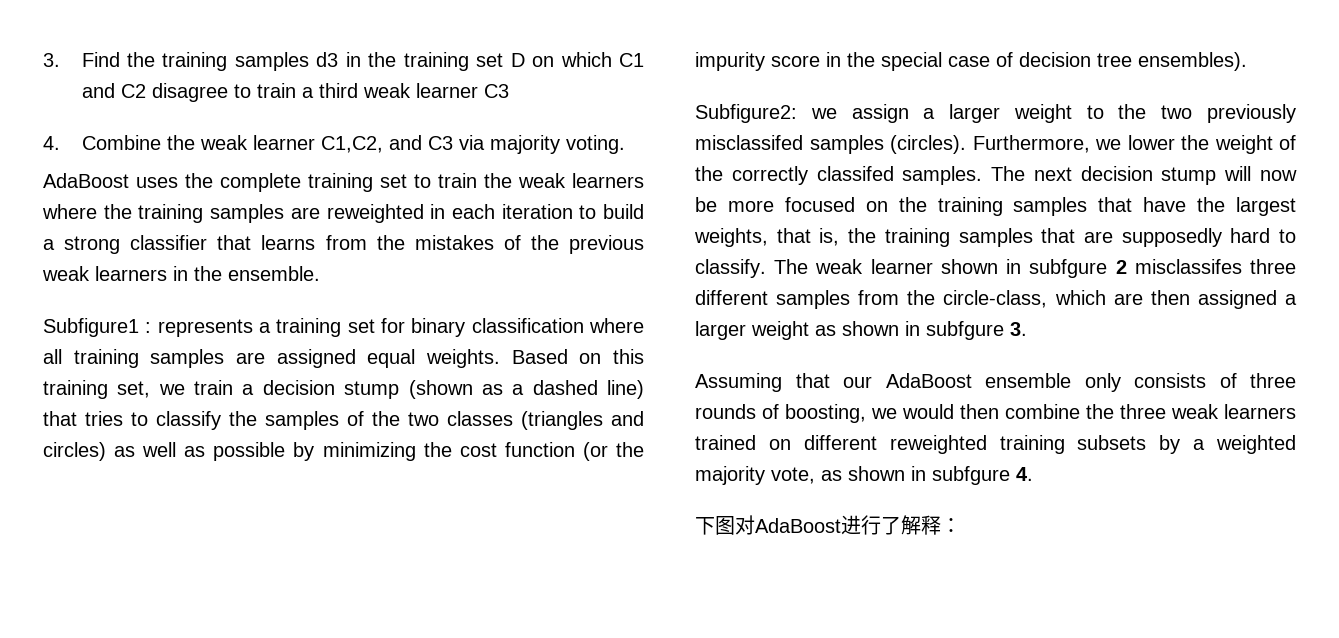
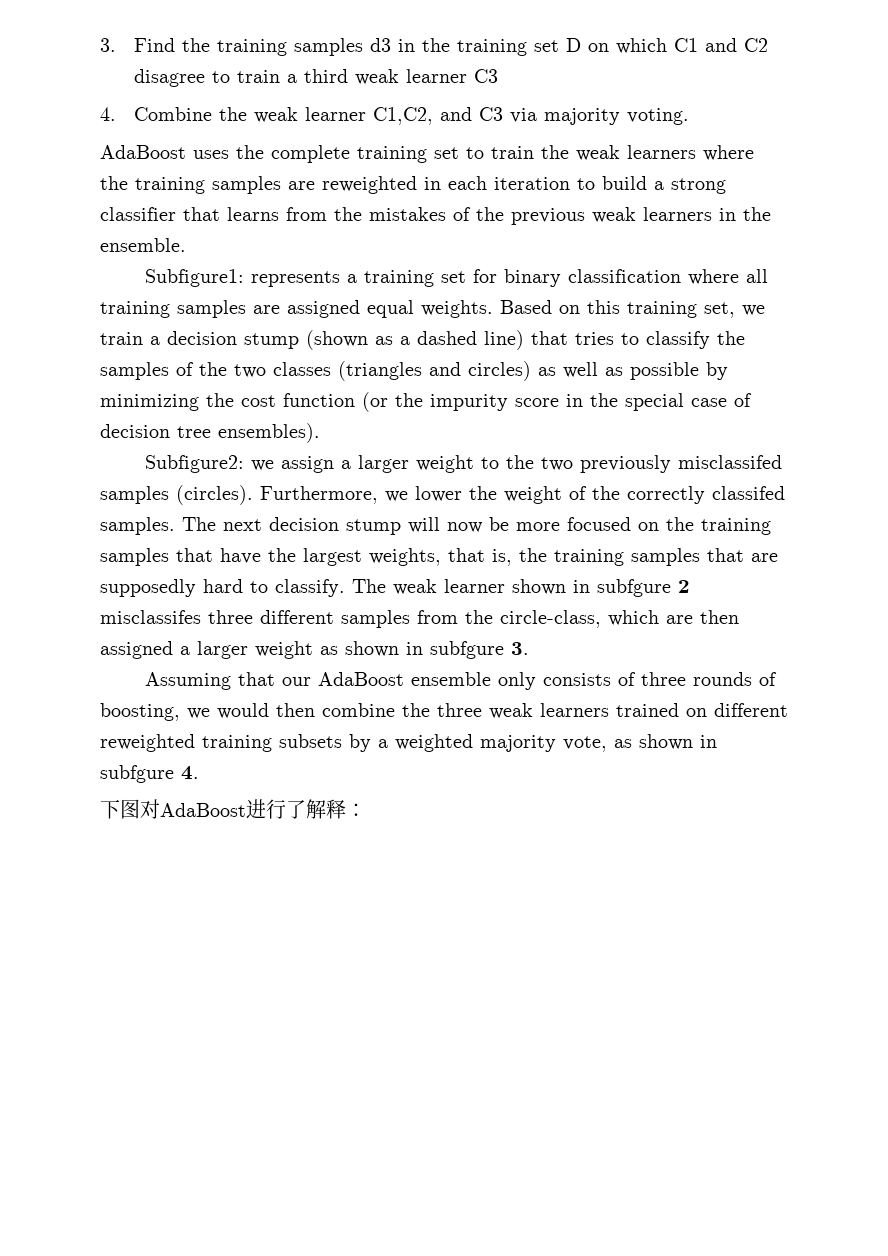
- Subfigure1 : represents a training set for binary classification where all training samples are assigned equal weights.
+ Subfigure1: represents a training set for binary classification where all training samples are assigned equal weights.

